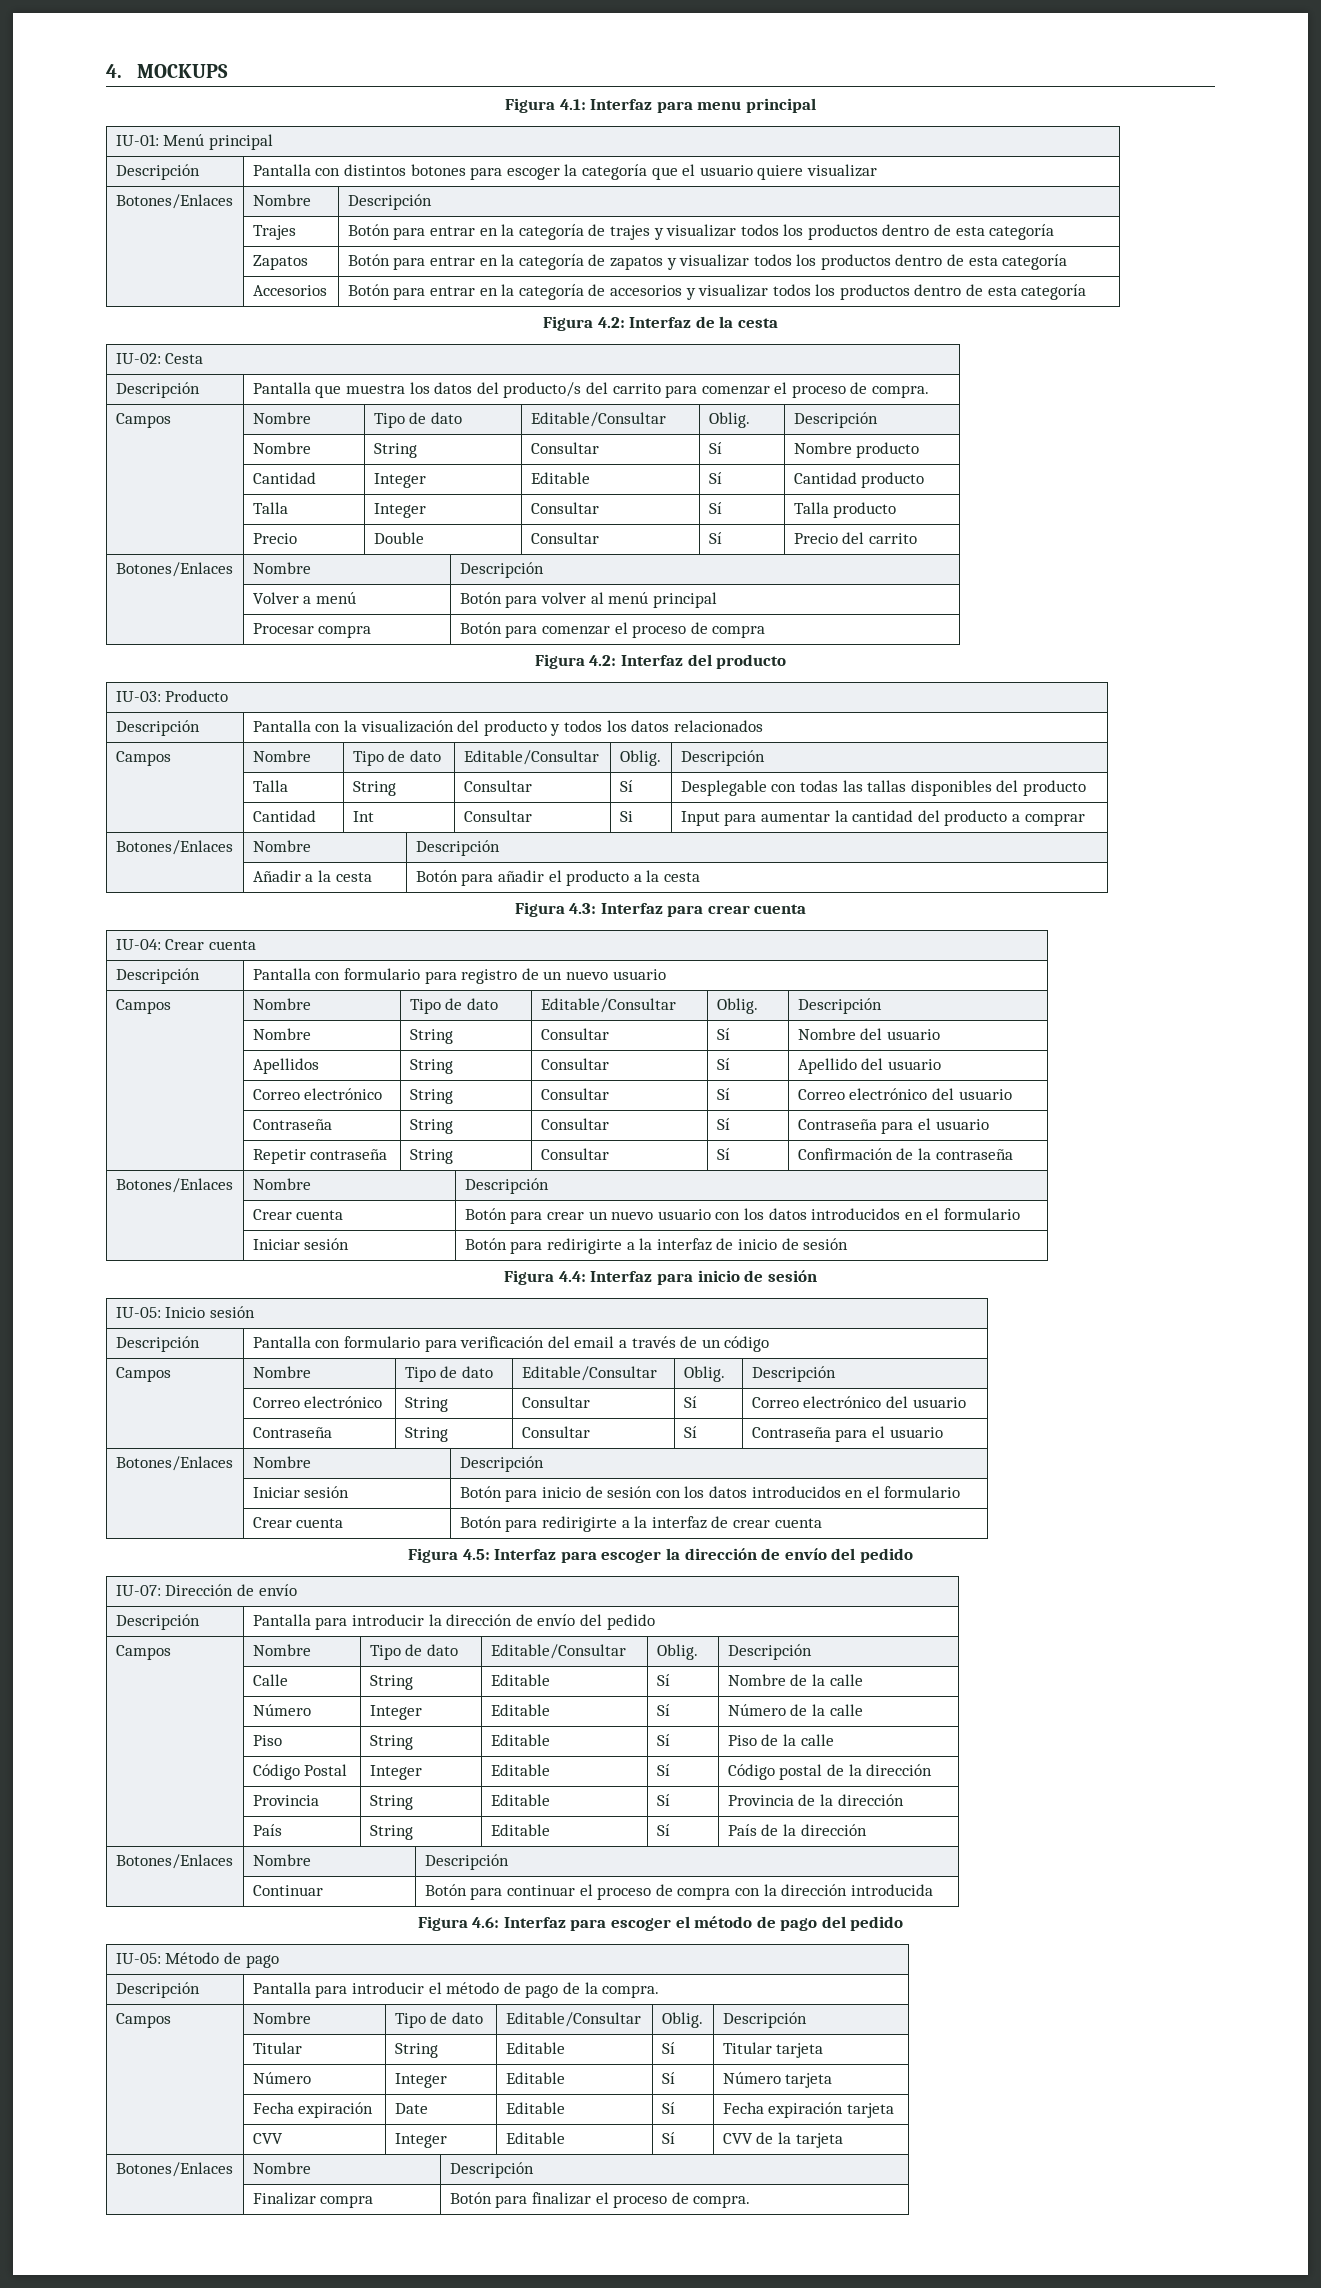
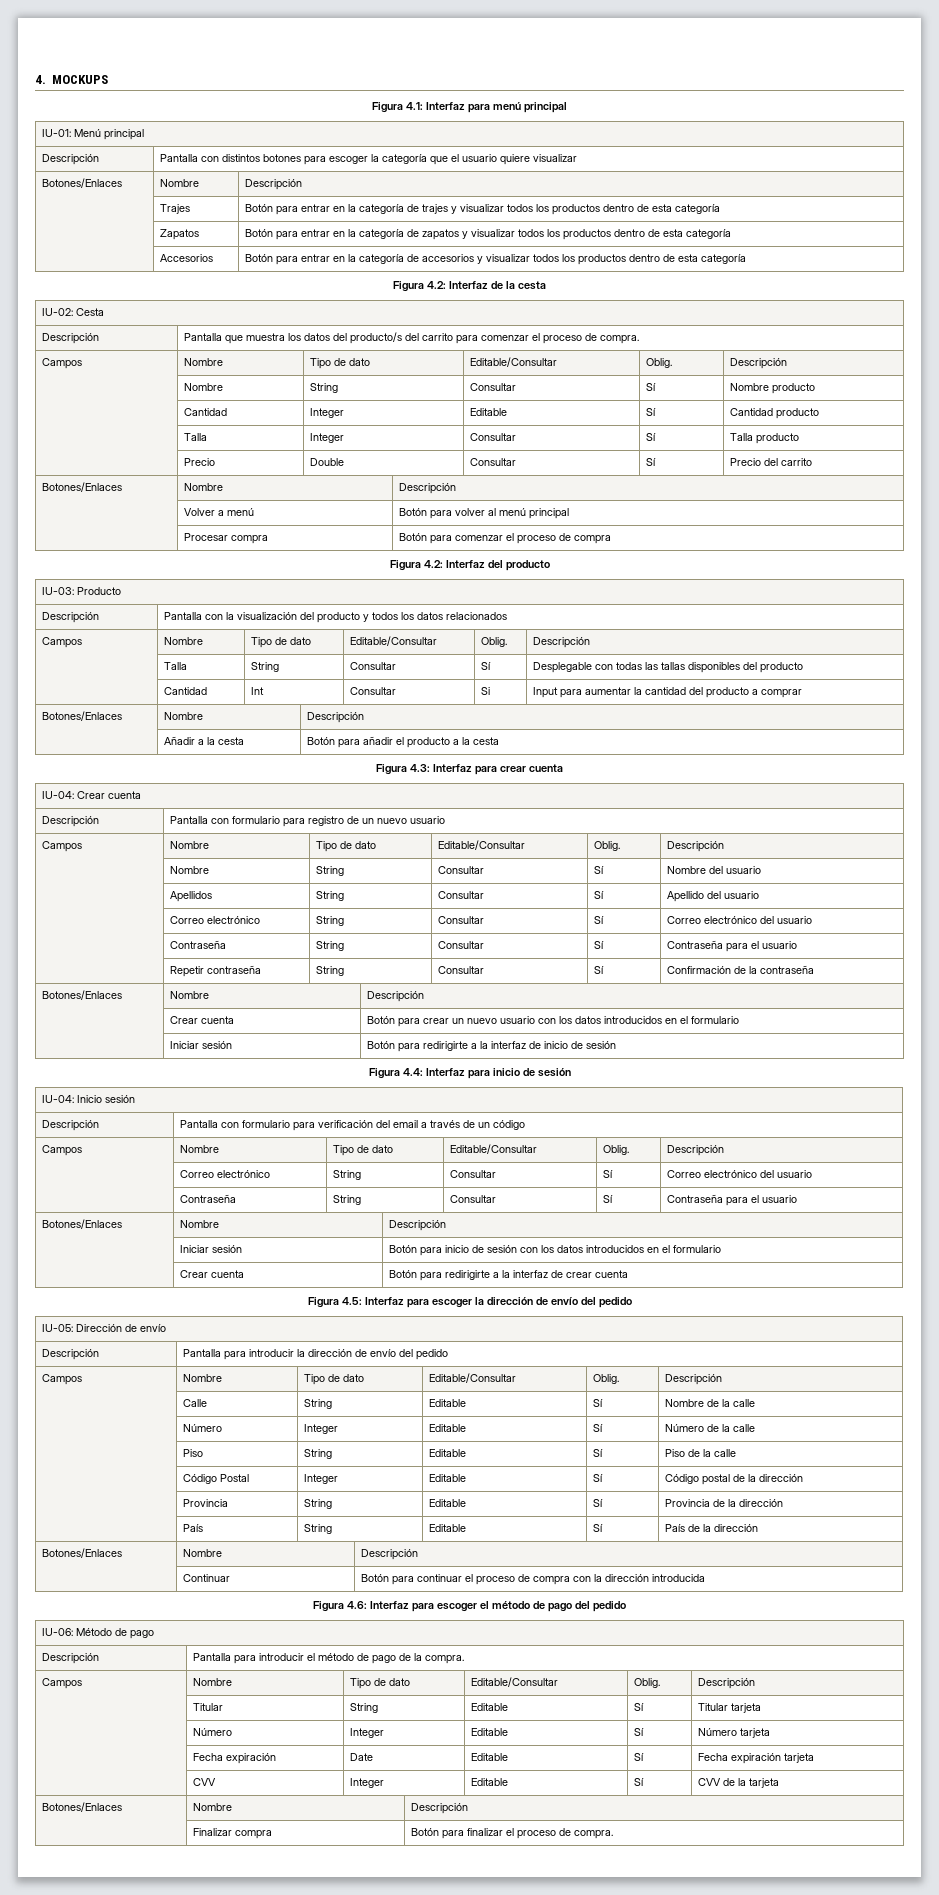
- Figura 4.1: Interfaz para menu principal
+ Figura 4.1: Interfaz para menú principal
- IU-05: Inicio sesión
+ IU-04: Inicio sesión
- IU-07: Dirección de envío
+ IU-05: Dirección de envío
- IU-05: Método de pago
+ IU-06: Método de pago

